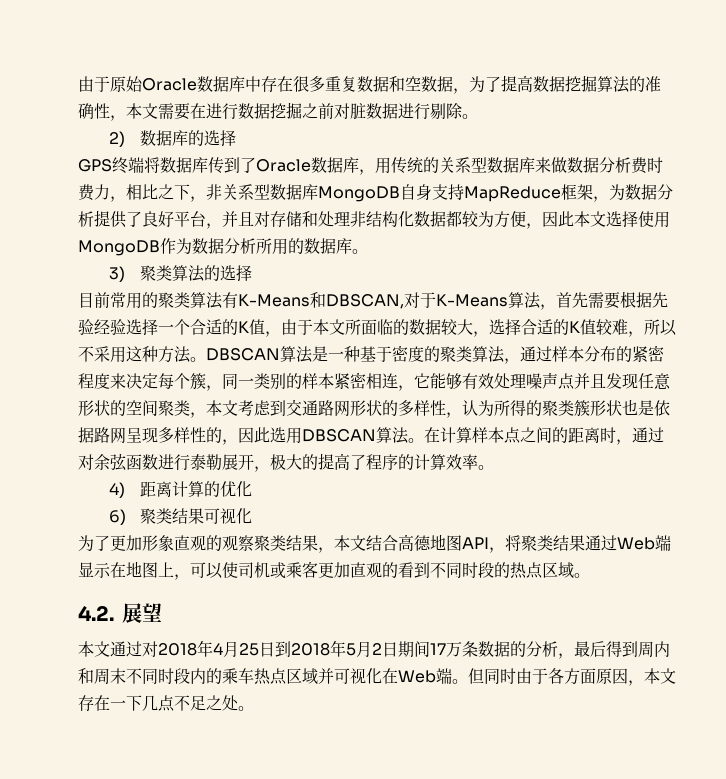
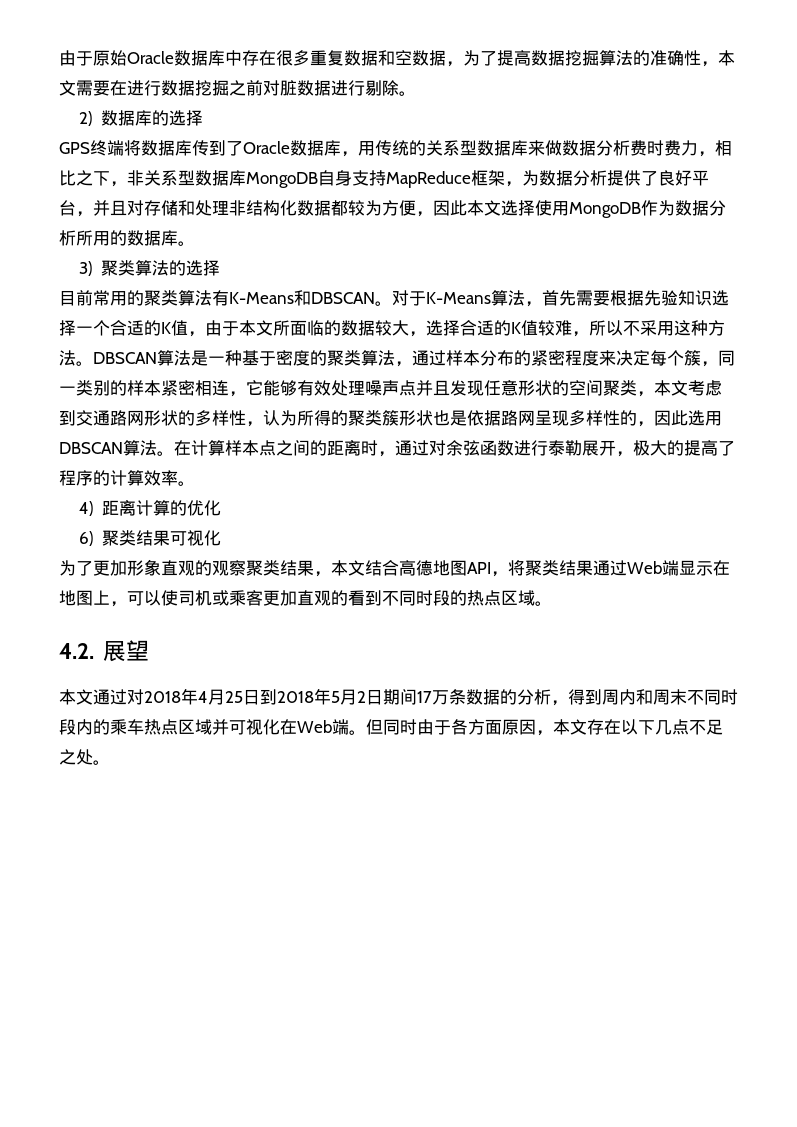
- 目前常用的聚类算法有K-Means和DBSCAN,对于K-Means算法，首先需要根据先验经验选择一个合适的K值，由于本文所面临的数据较大，选择合适的K值较难，所以不采用这种方法。
+ 目前常用的聚类算法有K-Means和DBSCAN。对于K-Means算法，首先需要根据先验知识选择一个合适的K值，由于本文所面临的数据较大，选择合适的K值较难，所以不采用这种方法。
- 本文通过对2018年4月25日到2018年5月2日期间17万条数据的分析，最后得到周内和周末不同时段内的乘车热点区域并可视化在Web端。
+ 本文通过对2018年4月25日到2018年5月2日期间17万条数据的分析，得到周内和周末不同时段内的乘车热点区域并可视化在Web端。
- 但同时由于各方面原因，本文存在一下几点不足之处。
+ 但同时由于各方面原因，本文存在以下几点不足之处。

